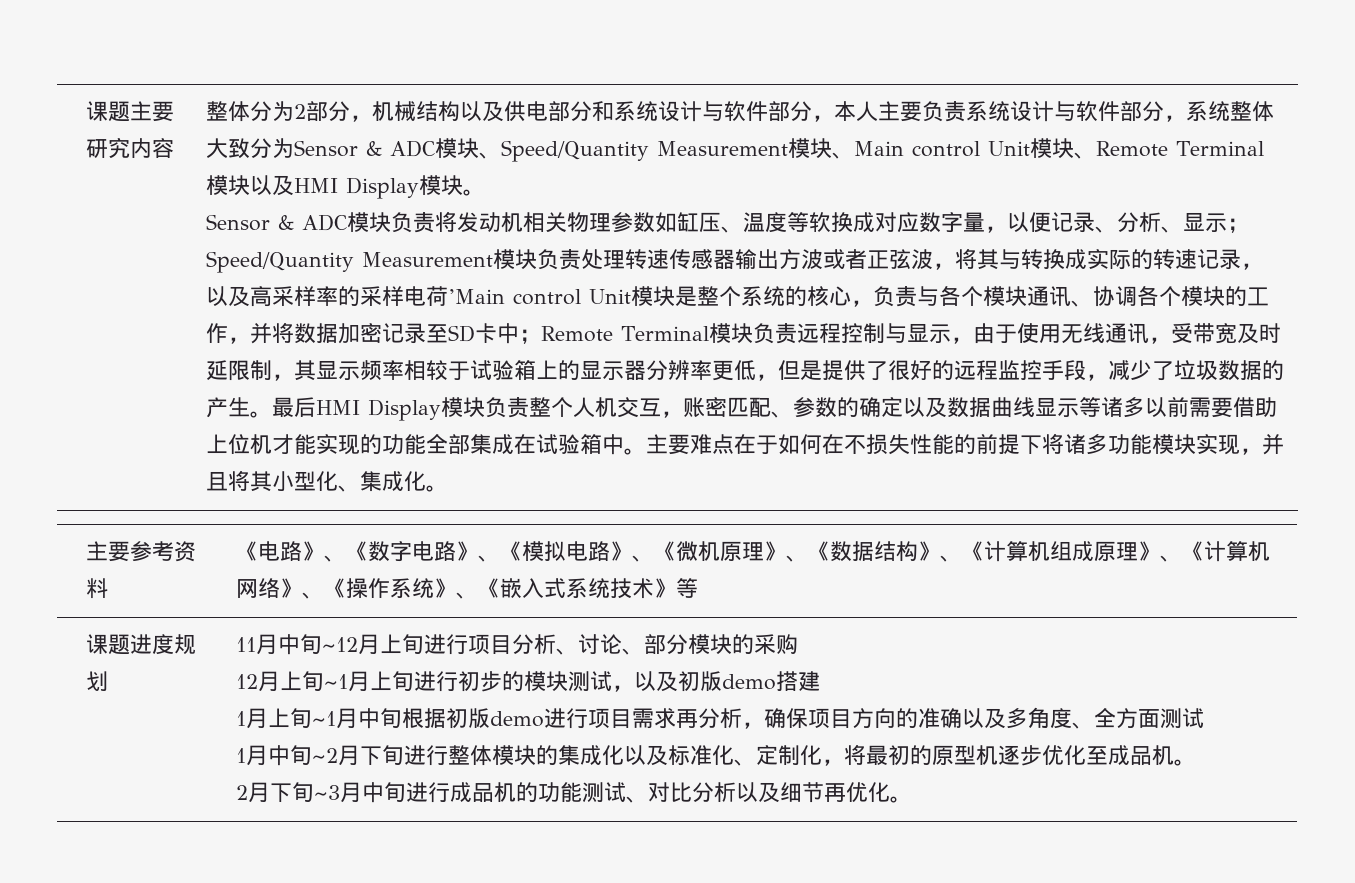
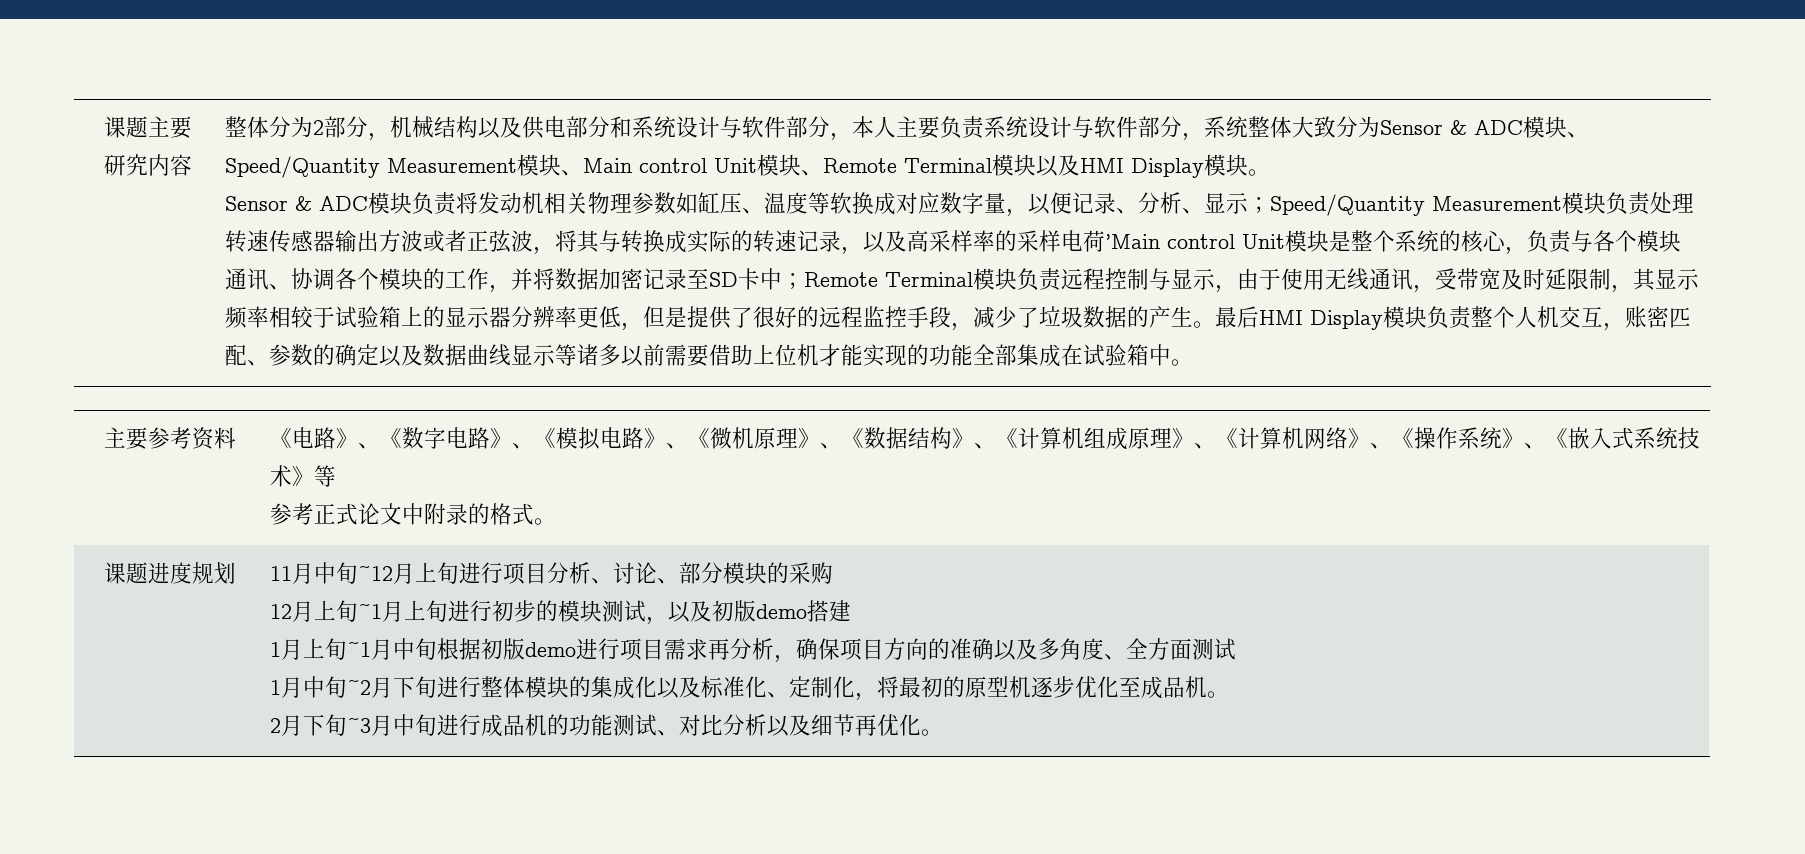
- 主要难点在于如何在不损失性能的前提下将诸多功能模块实现，并且将其小型化、集成化。
+ 参考正式论文中附录的格式。

